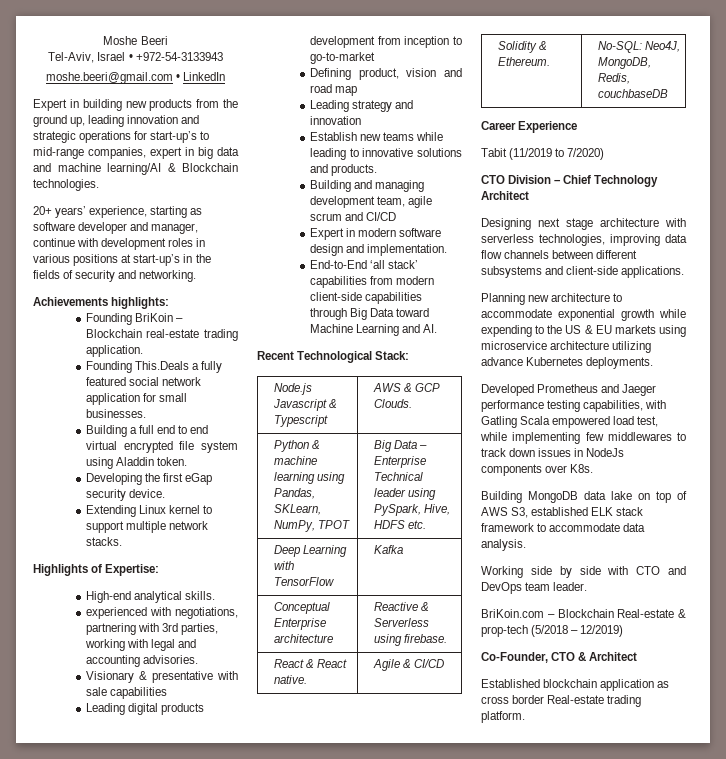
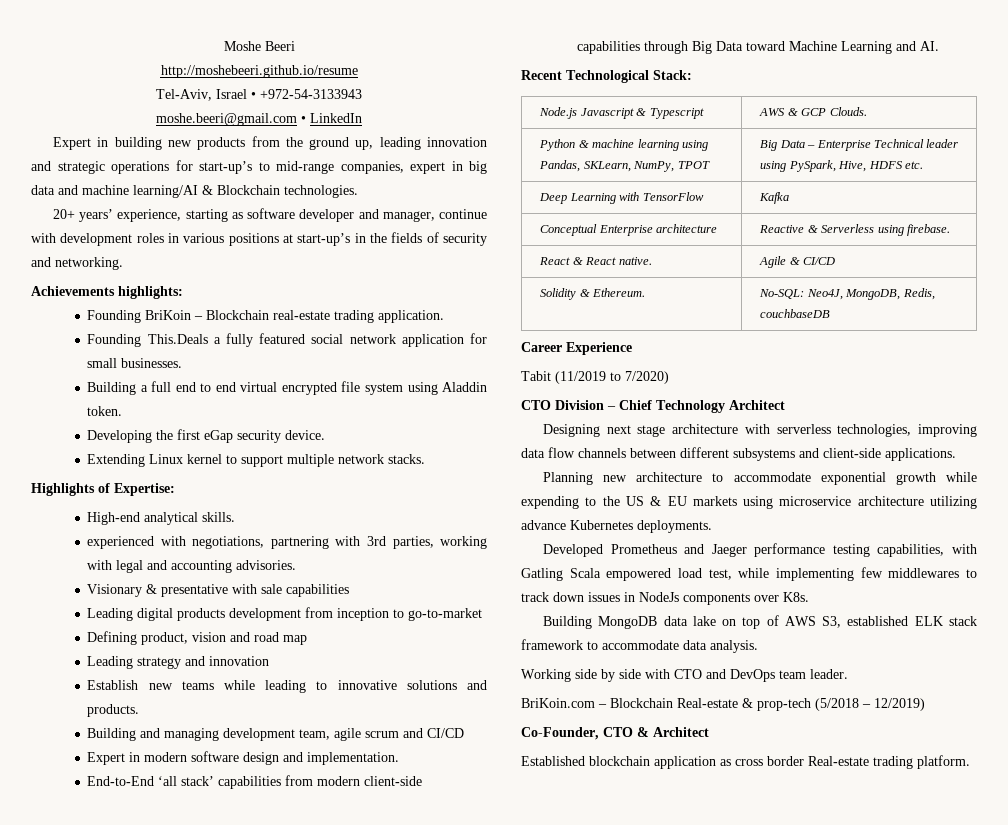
+ http://moshebeeri.github.io/resume

